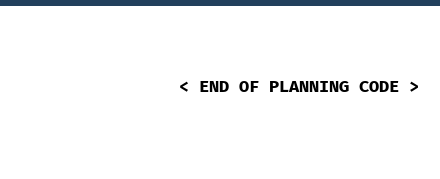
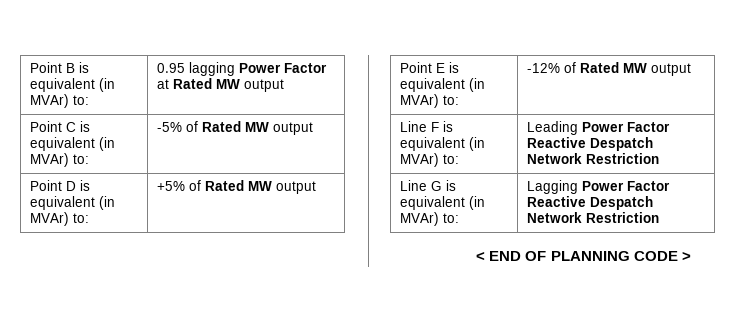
+ Point B is equivalent (in MVAr) to: | 0.95 lagging Power Factor at Rated MW output
+ Point C is equivalent (in MVAr) to: | -5% of Rated MW output
+ Point D is equivalent (in MVAr) to: | +5% of Rated MW output
+ Point E is equivalent (in MVAr) to: | -12% of Rated MW output
+ Line F is equivalent (in MVAr) to: | Leading Power Factor Reactive Despatch Network Restriction
+ Line G is equivalent (in MVAr) to: | Lagging Power Factor Reactive Despatch Network Restriction

